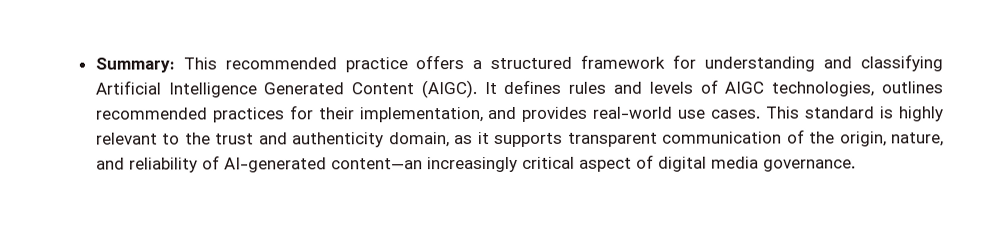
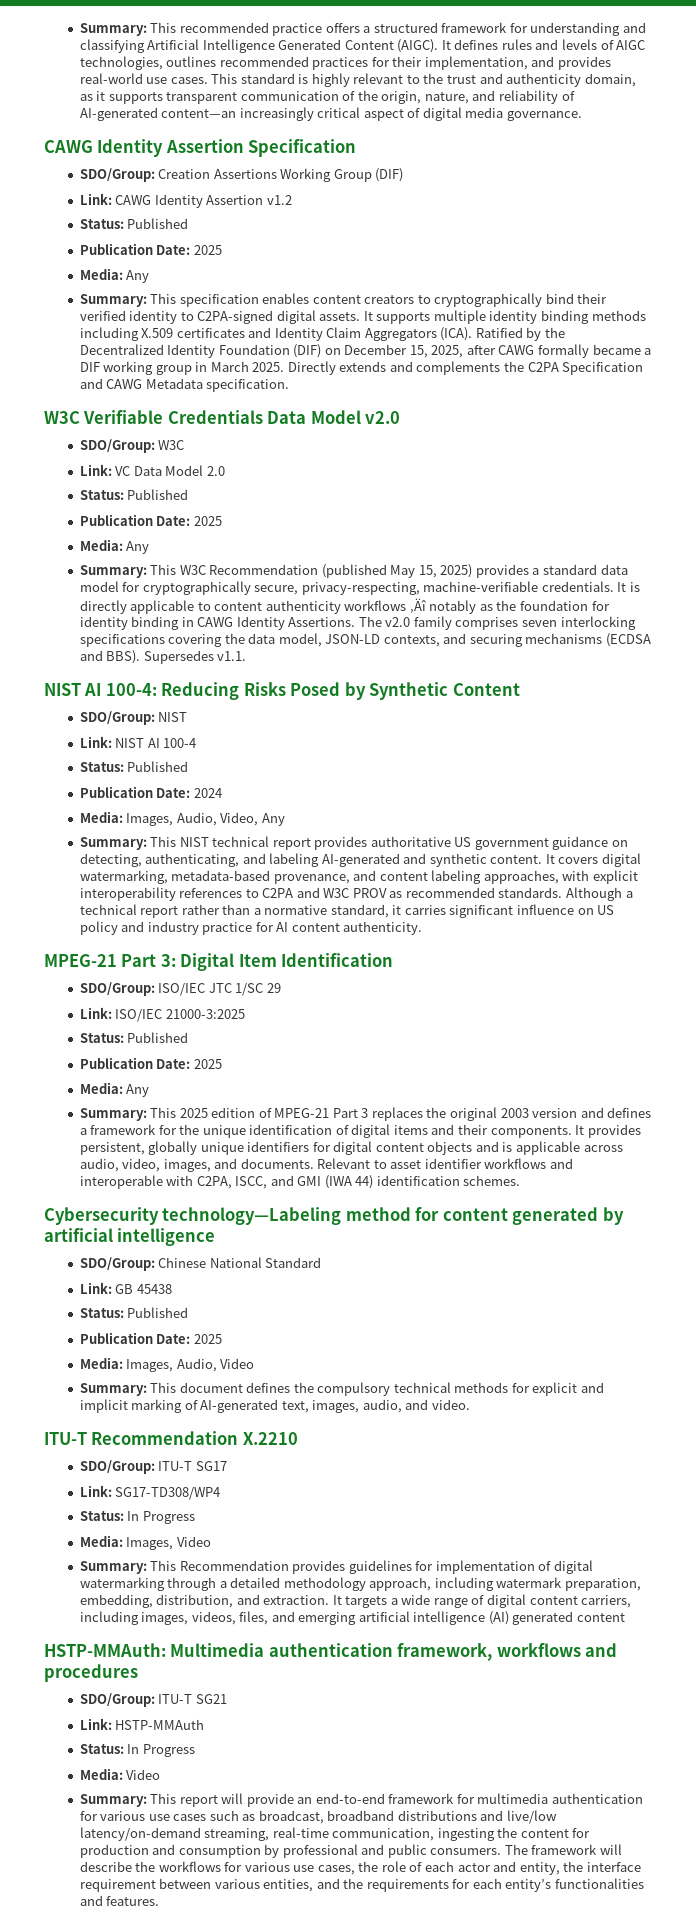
+ CAWG Identity Assertion Specification
+ SDO/Group: Creation Assertions Working Group (DIF)
+ Link: CAWG Identity Assertion v1.2
+ Status: Published
+ Publication Date: 2025
+ Media: Any
+ Summary: This specification enables content creators to cryptographically bind their verified identity to C2PA-signed digital assets. It supports multiple identity binding methods including X.509 certificates and Identity Claim Aggregators (ICA). Ratified by the Decentralized Identity Foundation (DIF) on December 15, 2025, after CAWG formally became a DIF working group in March 2025. Directly extends and complements the C2PA Specification and CAWG Metadata specification.
+ W3C Verifiable Credentials Data Model v2.0
+ SDO/Group: W3C
+ Link: VC Data Model 2.0
+ Status: Published
+ Publication Date: 2025
+ Media: Any
+ Summary: This W3C Recommendation (published May 15, 2025) provides a standard data model for cryptographically secure, privacy-respecting, machine-verifiable credentials. It is directly applicable to content authenticity workflows ‚Äî notably as the foundation for identity binding in CAWG Identity Assertions. The v2.0 family comprises seven interlocking specifications covering the data model, JSON-LD contexts, and securing mechanisms (ECDSA and BBS). Supersedes v1.1.
+ NIST AI 100-4: Reducing Risks Posed by Synthetic Content
+ SDO/Group: NIST
+ Link: NIST AI 100-4
+ Status: Published
+ Publication Date: 2024
+ Media: Images, Audio, Video, Any
+ Summary: This NIST technical report provides authoritative US government guidance on detecting, authenticating, and labeling AI-generated and synthetic content. It covers digital watermarking, metadata-based provenance, and content labeling approaches, with explicit interoperability references to C2PA and W3C PROV as recommended standards. Although a technical report rather than a normative standard, it carries significant influence on US policy and industry practice for AI content authenticity.
+ MPEG-21 Part 3: Digital Item Identification
+ SDO/Group: ISO/IEC JTC 1/SC 29
+ Link: ISO/IEC 21000-3:2025
+ Status: Published
+ Publication Date: 2025
+ Media: Any
+ Summary: This 2025 edition of MPEG-21 Part 3 replaces the original 2003 version and defines a framework for the unique identification of digital items and their components. It provides persistent, globally unique identifiers for digital content objects and is applicable across audio, video, images, and documents. Relevant to asset identifier workflows and interoperable with C2PA, ISCC, and GMI (IWA 44) identification schemes.
+ Cybersecurity technology—Labeling method for content generated by artificial intelligence
+ SDO/Group: Chinese National Standard
+ Link: GB 45438
+ Status: Published
+ Publication Date: 2025
+ Media: Images, Audio, Video
+ Summary: This document defines the compulsory technical methods for explicit and implicit marking of AI-generated text, images, audio, and video.
+ ITU-T Recommendation X.2210
+ SDO/Group: ITU-T SG17
+ Link: SG17-TD308/WP4
+ Status: In Progress
+ Media: Images, Video
+ Summary: This Recommendation provides guidelines for implementation of digital watermarking through a detailed methodology approach, including watermark preparation, embedding, distribution, and extraction. It targets a wide range of digital content carriers, including images, videos, files, and emerging artificial intelligence (AI) generated content
+ HSTP-MMAuth: Multimedia authentication framework, workflows and procedures
+ SDO/Group: ITU-T SG21
+ Link: HSTP-MMAuth
+ Status: In Progress
+ Media: Video
+ Summary: This report will provide an end-to-end framework for multimedia authentication for various use cases such as broadcast, broadband distributions and live/low latency/on-demand streaming, real-time communication, ingesting the content for production and consumption by professional and public consumers. The framework will describe the workflows for various use cases, the role of each actor and entity, the interface requirement between various entities, and the requirements for each entity’s functionalities and features.

